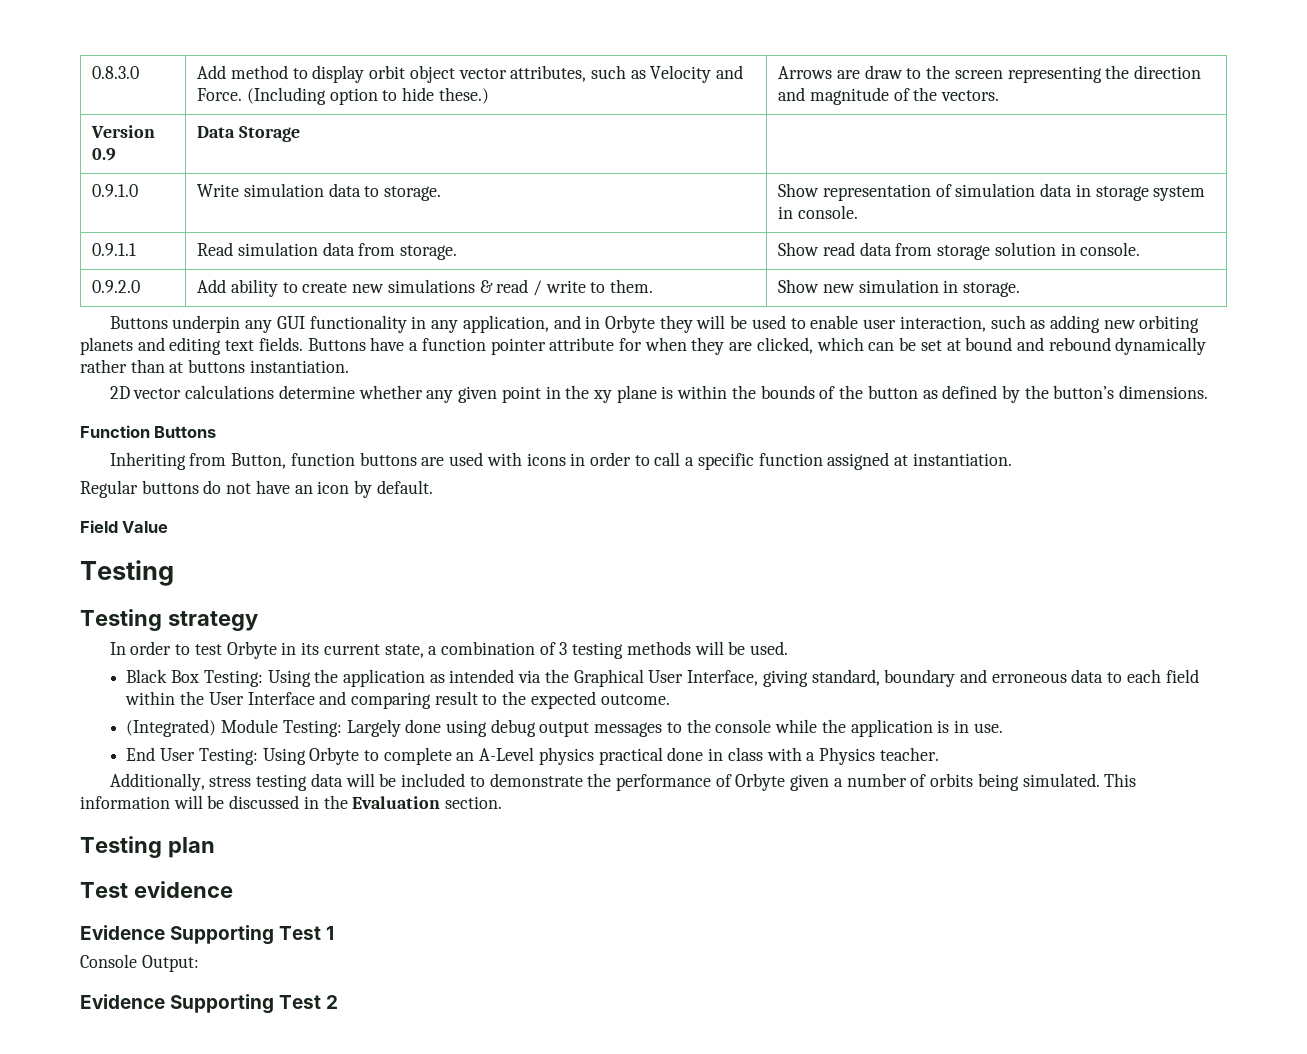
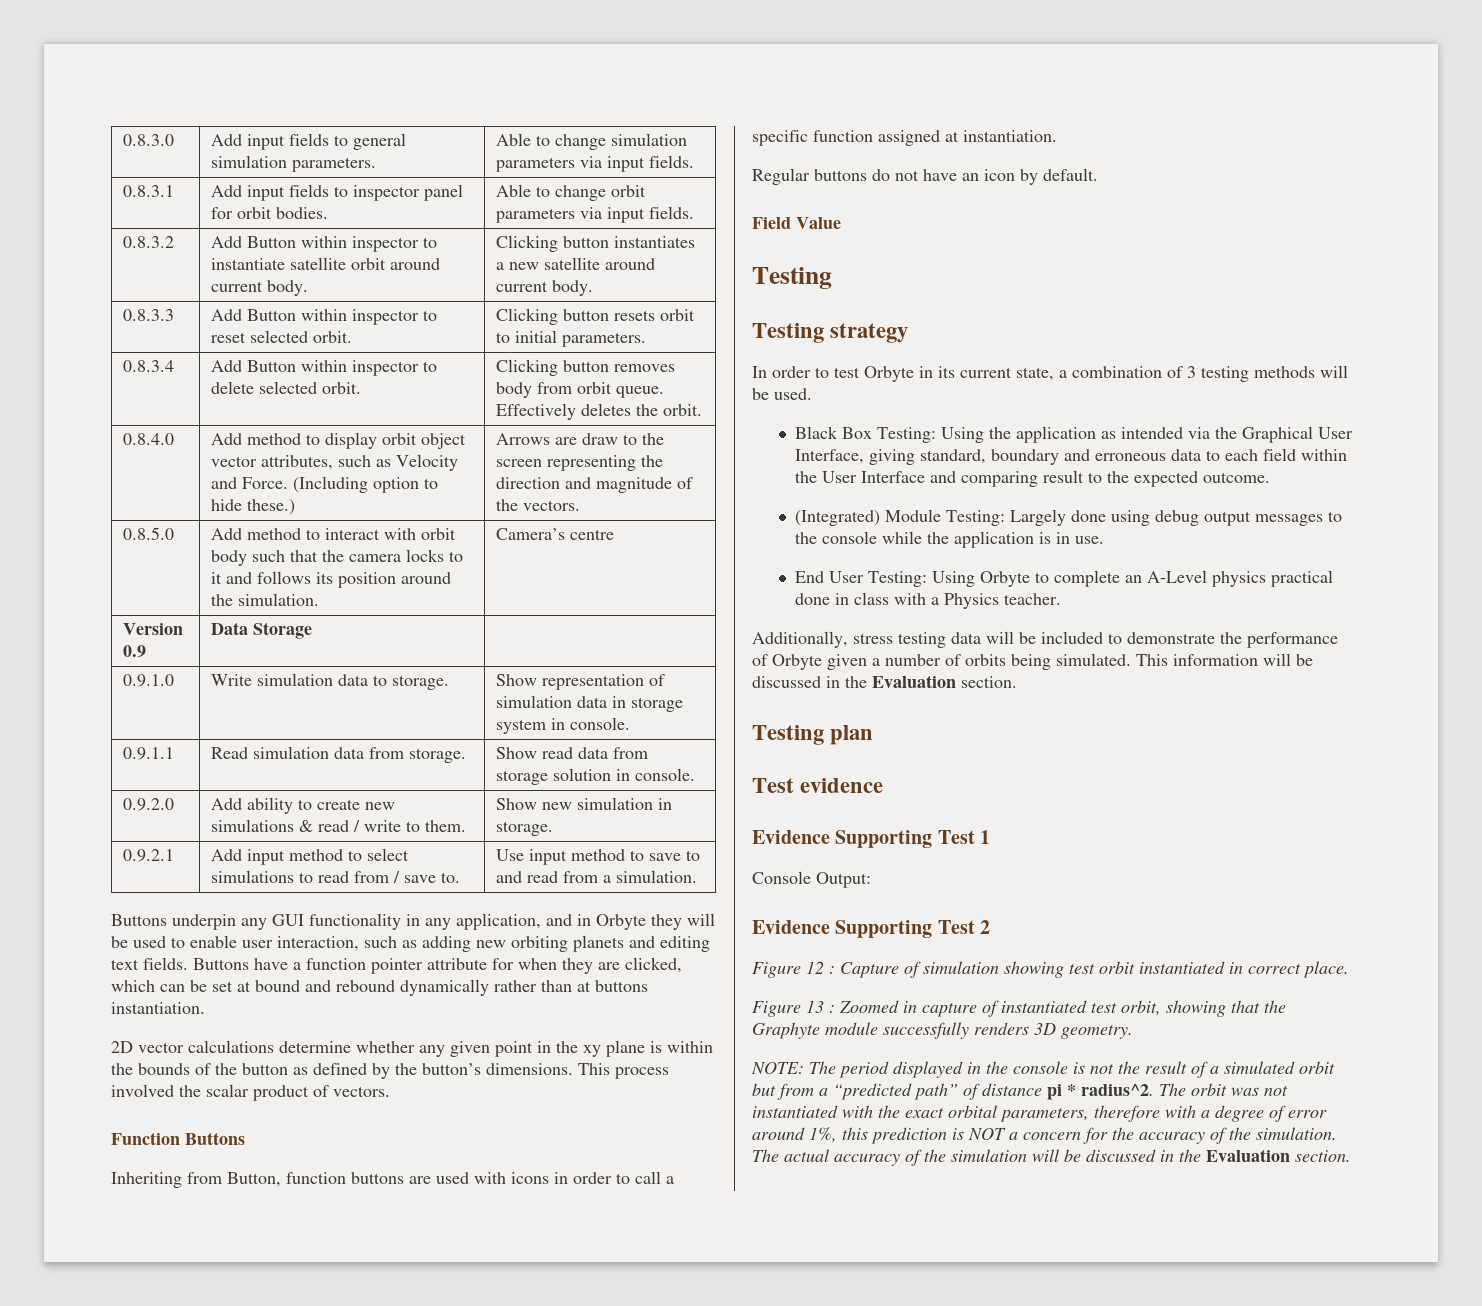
- 0.8.3.0 | Add method to display orbit object vector attributes, such as Velocity and Force. (Including option to hide these.) | Arrows are draw to the screen representing the direction and magnitude of the vectors.
+ 0.8.3.0 | Add input fields to general simulation parameters. | Able to change simulation parameters via input fields.
+ 0.8.3.1 | Add input fields to inspector panel for orbit bodies. | Able to change orbit parameters via input fields.
+ 0.8.3.2 | Add Button within inspector to instantiate satellite orbit around current body. | Clicking button instantiates a new satellite around current body.
+ 0.8.3.3 | Add Button within inspector to reset selected orbit. | Clicking button resets orbit to initial parameters.
+ 0.8.3.4 | Add Button within inspector to delete selected orbit. | Clicking button removes body from orbit queue. Effectively deletes the orbit.
+ 0.8.4.0 | Add method to display orbit object vector attributes, such as Velocity and Force. (Including option to hide these.) | Arrows are draw to the screen representing the direction and magnitude of the vectors.
+ 0.8.5.0 | Add method to interact with orbit body such that the camera locks to it and follows its position around the simulation. | Camera’s centre
+ 0.9.2.1 | Add input method to select simulations to read from / save to. | Use input method to save to and read from a simulation.
+ This process involved the scalar product of vectors.
+ Figure 12 : Capture of simulation showing test orbit instantiated in correct place.
+ Figure 13 : Zoomed in capture of instantiated test orbit, showing that the Graphyte module successfully renders 3D geometry.
+ NOTE: The period displayed in the console is not the result of a simulated orbit but from a “predicted path” of distance pi * radius^2. The orbit was not instantiated with the exact orbital parameters, therefore with a degree of error around 1%, this prediction is NOT a concern for the accuracy of the simulation. The actual accuracy of the simulation will be discussed in the Evaluation section.

